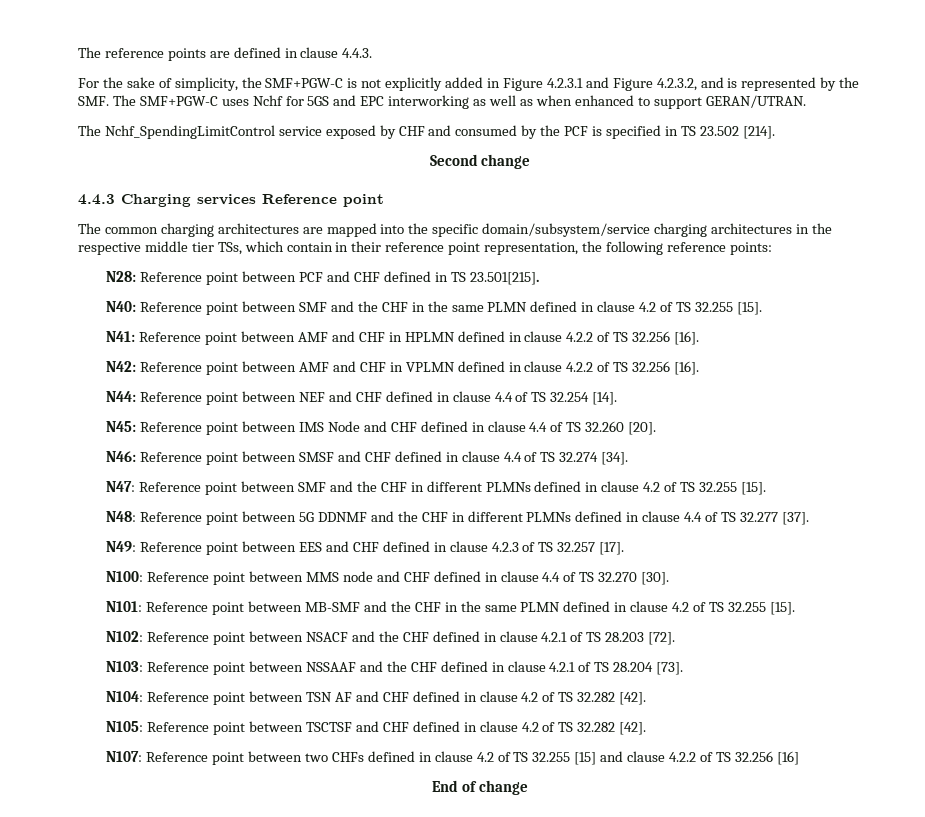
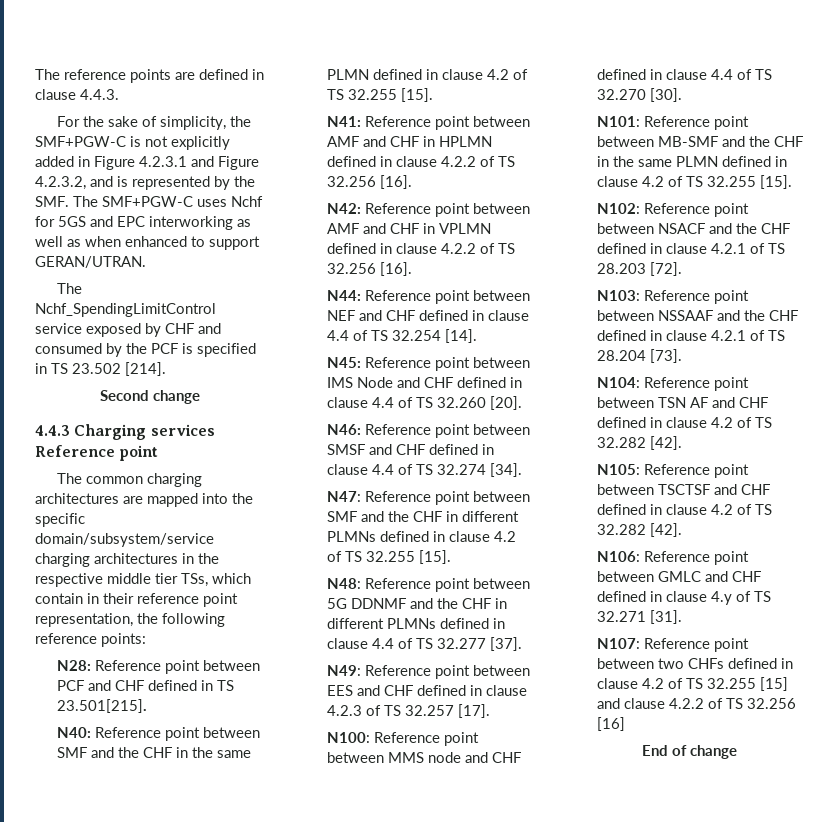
+ N106: Reference point between GMLC and CHF defined in clause 4.y of TS 32.271 [31].

